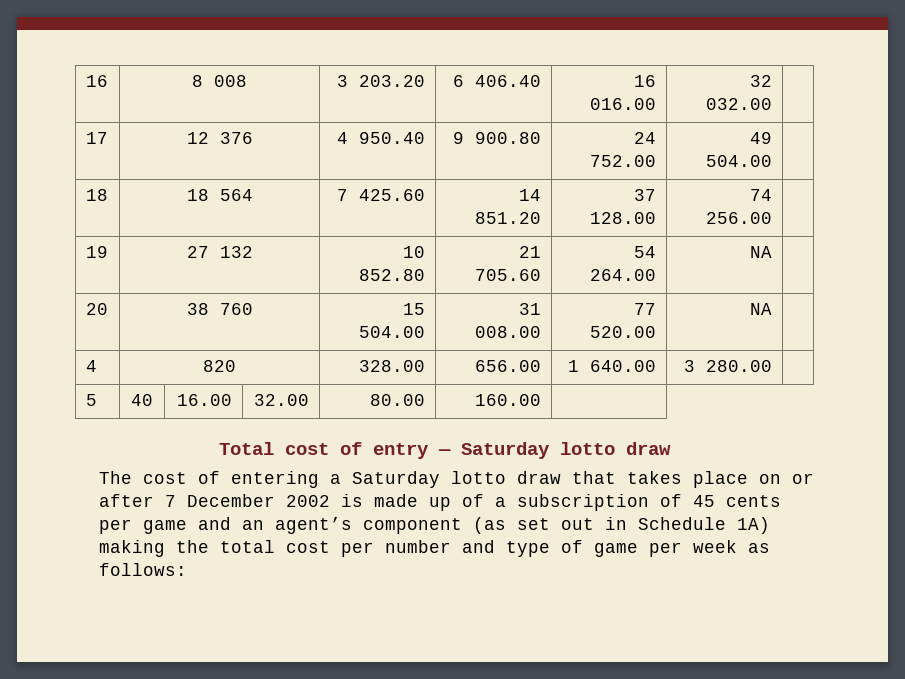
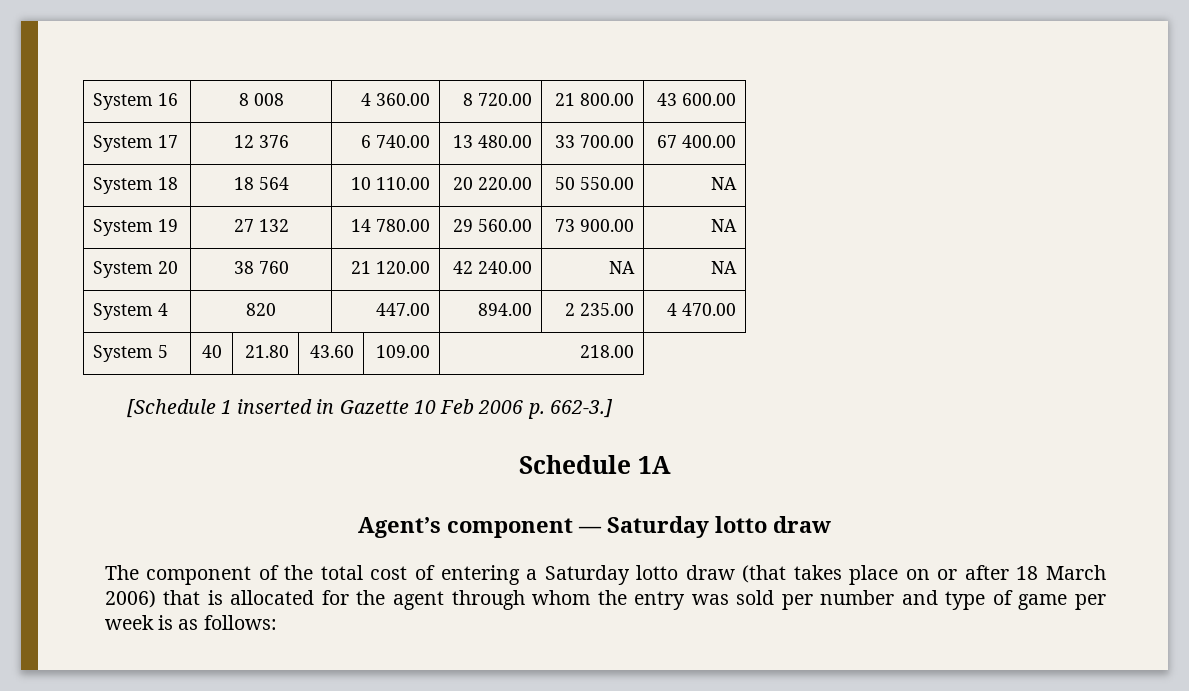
- 16 | 8 008 | 3 203.20 | 6 406.40 | 16 016.00 | 32 032.00 |
- 17 | 12 376 | 4 950.40 | 9 900.80 | 24 752.00 | 49 504.00 |
- 18 | 18 564 | 7 425.60 | 14 851.20 | 37 128.00 | 74 256.00 |
- 19 | 27 132 | 10 852.80 | 21 705.60 | 54 264.00 | NA |
- 20 | 38 760 | 15 504.00 | 31 008.00 | 77 520.00 | NA |
- 4 | 820 | 328.00 | 656.00 | 1 640.00 | 3 280.00 |
- 5 | 40 | 16.00 | 32.00 | 80.00 | 160.00 |
- Total cost of entry — Saturday lotto draw
+ System 16 | 8 008 | 4 360.00 | 8 720.00 | 21 800.00 | 43 600.00
+ System 17 | 12 376 | 6 740.00 | 13 480.00 | 33 700.00 | 67 400.00
+ System 18 | 18 564 | 10 110.00 | 20 220.00 | 50 550.00 | NA
+ System 19 | 27 132 | 14 780.00 | 29 560.00 | 73 900.00 | NA
+ System 20 | 38 760 | 21 120.00 | 42 240.00 | NA | NA
+ System 4 | 820 | 447.00 | 894.00 | 2 235.00 | 4 470.00
+ System 5 | 40 | 21.80 | 43.60 | 109.00 | 218.00
+ [Schedule 1 inserted in Gazette 10 Feb 2006 p. 662-3.]
+ Schedule 1A
+ Agent’s component — Saturday lotto draw
- The cost of entering a Saturday lotto draw that takes place on or after 7 December 2002 is made up of a subscription of 45 cents per game and an agent’s component (as set out in Schedule 1A) making the total cost per number and type of game per week as follows:
+ The component of the total cost of entering a Saturday lotto draw (that takes place on or after 18 March 2006) that is allocated for the agent through whom the entry was sold per number and type of game per week is as follows:

